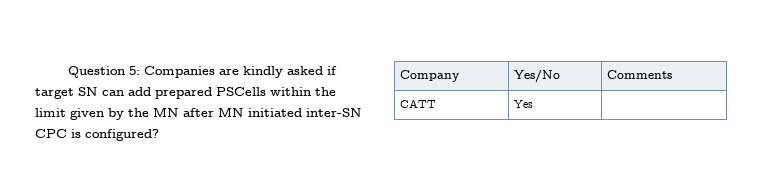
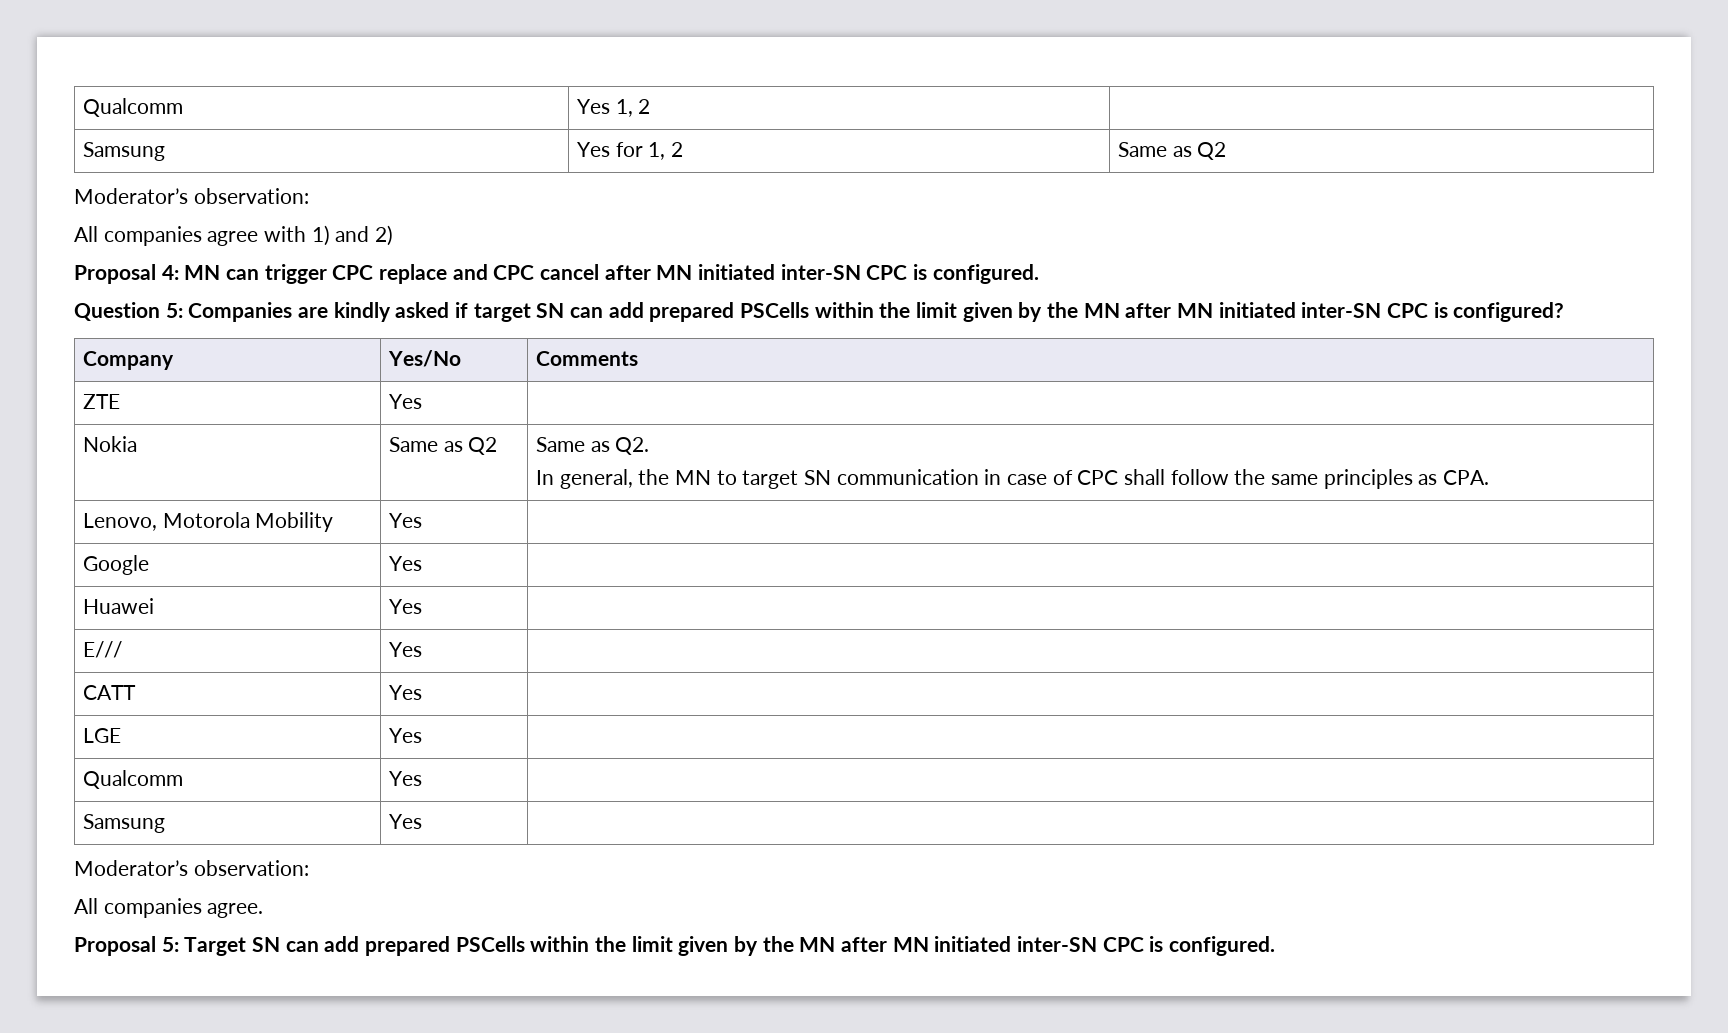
+ Qualcomm | Yes 1, 2 |
+ Samsung | Yes for 1, 2 | Same as Q2
+ Moderator’s observation:
+ All companies agree with 1) and 2)
+ Proposal 4: MN can trigger CPC replace and CPC cancel after MN initiated inter-SN CPC is configured.
+ ZTE | Yes |
+ Nokia | Same as Q2 | Same as Q2.
+ In general, the MN to target SN communication in case of CPC shall follow the same principles as CPA.
+ Lenovo, Motorola Mobility | Yes |
+ Google | Yes |
+ Huawei | Yes |
+ E/// | Yes |
  CATT | Yes |
+ LGE | Yes |
+ Qualcomm | Yes |
+ Samsung | Yes |
+ Moderator’s observation:
+ All companies agree.
+ Proposal 5: Target SN can add prepared PSCells within the limit given by the MN after MN initiated inter-SN CPC is configured.

